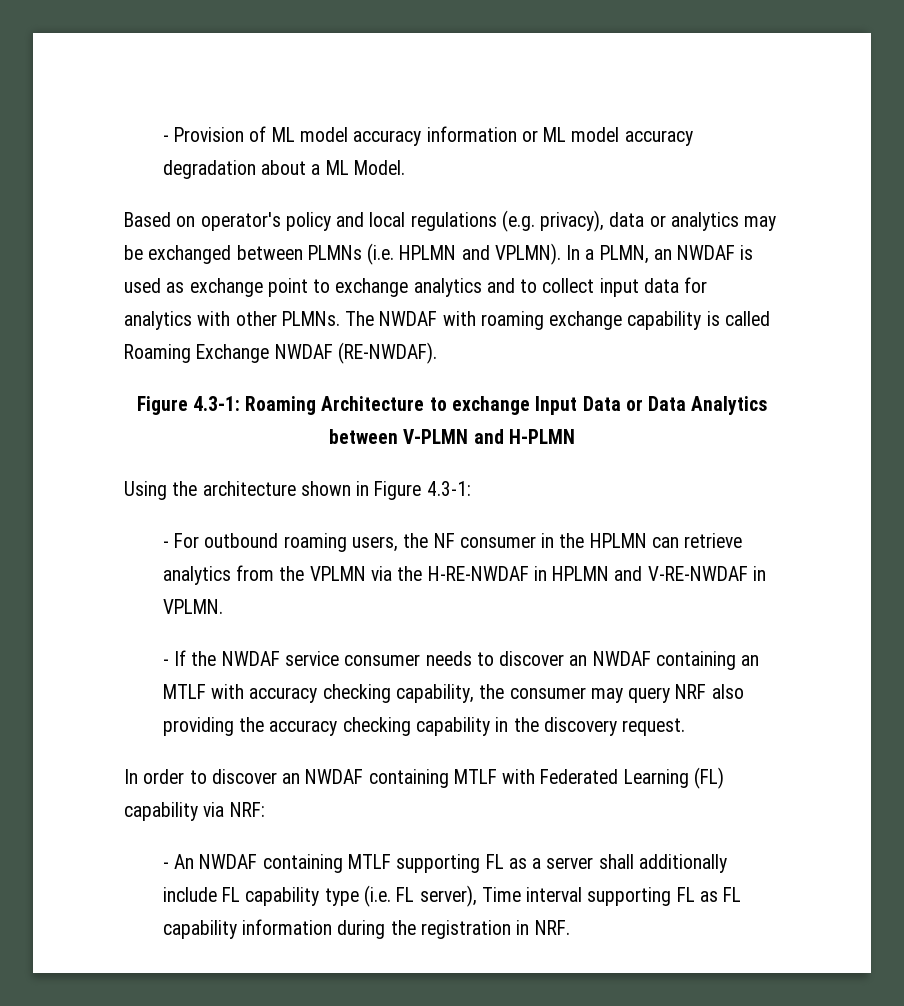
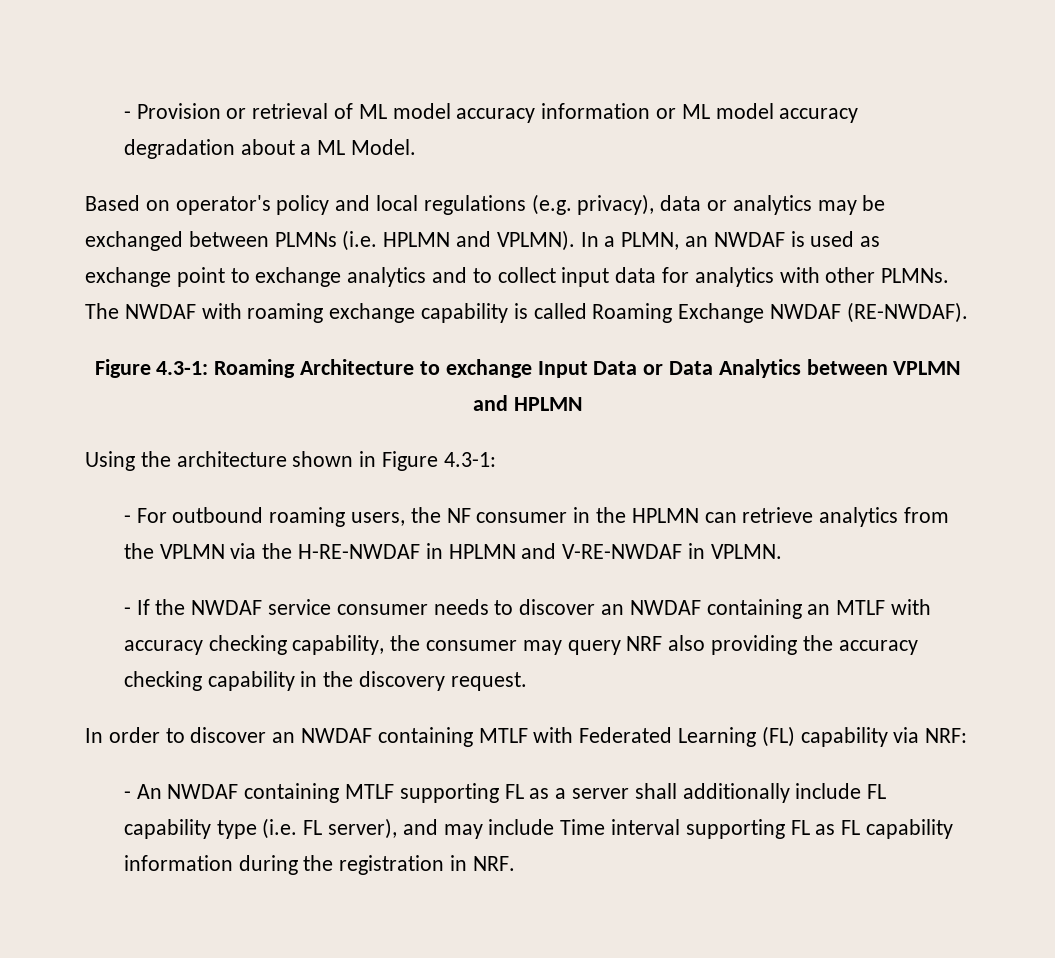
- - Provision of ML model accuracy information or ML model accuracy degradation about a ML Model.
+ - Provision or retrieval of ML model accuracy information or ML model accuracy degradation about a ML Model.
- Figure 4.3-1: Roaming Architecture to exchange Input Data or Data Analytics between V-PLMN and H-PLMN
+ Figure 4.3-1: Roaming Architecture to exchange Input Data or Data Analytics between VPLMN and HPLMN
- - An NWDAF containing MTLF supporting FL as a server shall additionally include FL capability type (i.e. FL server), Time interval supporting FL as FL capability information during the registration in NRF.
+ - An NWDAF containing MTLF supporting FL as a server shall additionally include FL capability type (i.e. FL server), and may include Time interval supporting FL as FL capability information during the registration in NRF.

